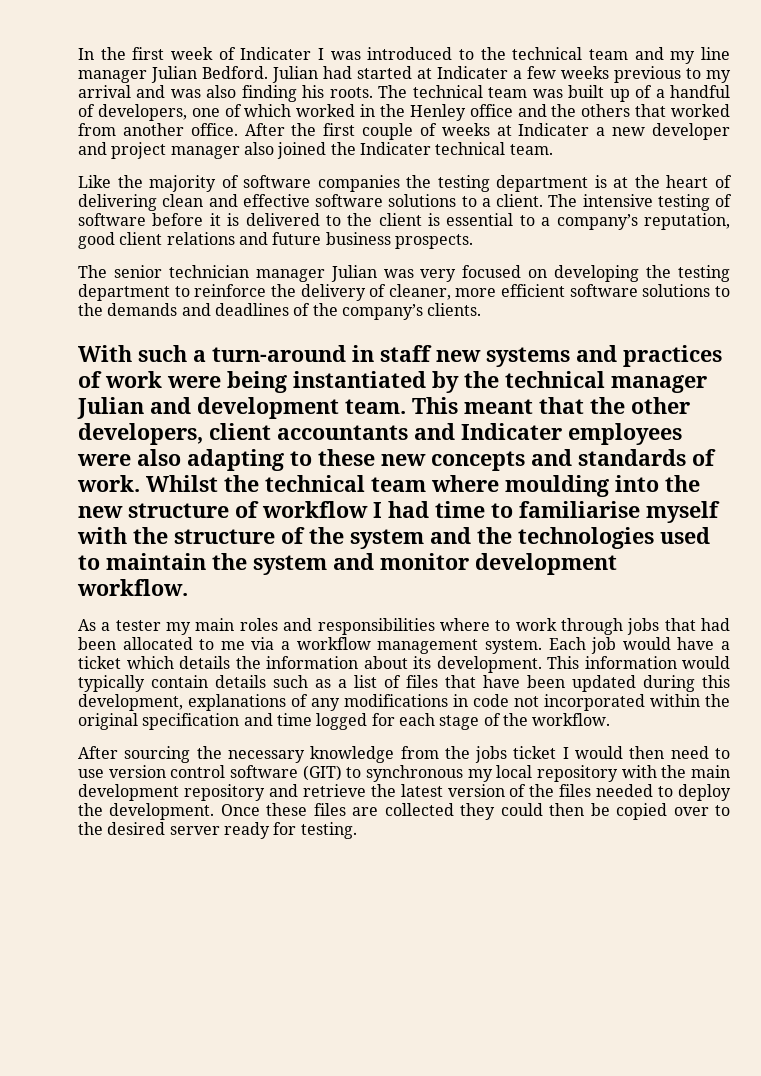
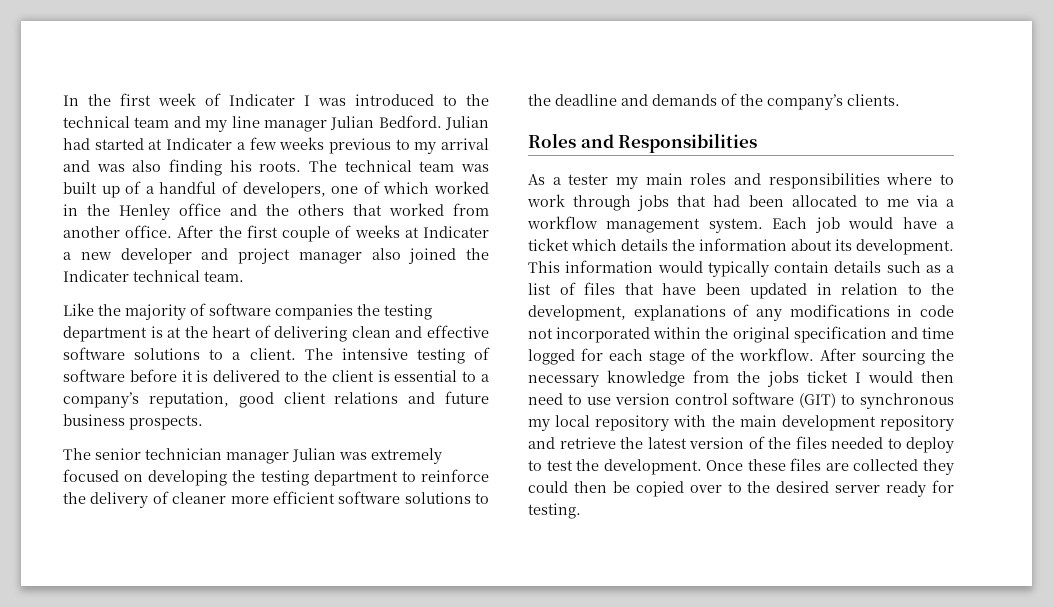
- The senior technician manager Julian was very focused on developing the testing department to reinforce the delivery of cleaner, more efficient software solutions to the demands and deadlines of the company’s clients.
+ The senior technician manager Julian was extremely focused on developing the testing department to reinforce the delivery of cleaner more efficient software solutions to the deadline and demands of the company’s clients.
- With such a turn-around in staff new systems and practices of work were being instantiated by the technical manager Julian and development team. This meant that the other developers, client accountants and Indicater employees were also adapting to these new concepts and standards of work. Whilst the technical team where moulding into the new structure of workflow I had time to familiarise myself with the structure of the system and the technologies used to maintain the system and monitor development workflow.
+ Roles and Responsibilities
- This information would typically contain details such as a list of files that have been updated during this development, explanations of any modifications in code not incorporated within the original specification and time logged for each stage of the workflow.
- After sourcing the necessary knowledge from the jobs ticket I would then need to use version control software (GIT) to synchronous my local repository with the main development repository and retrieve the latest version of the files needed to deploy the development.
+ This information would typically contain details such as a list of files that have been updated in relation to the development, explanations of any modifications in code not incorporated within the original specification and time logged for each stage of the workflow. After sourcing the necessary knowledge from the jobs ticket I would then need to use version control software (GIT) to synchronous my local repository with the main development repository and retrieve the latest version of the files needed to deploy to test the development.

